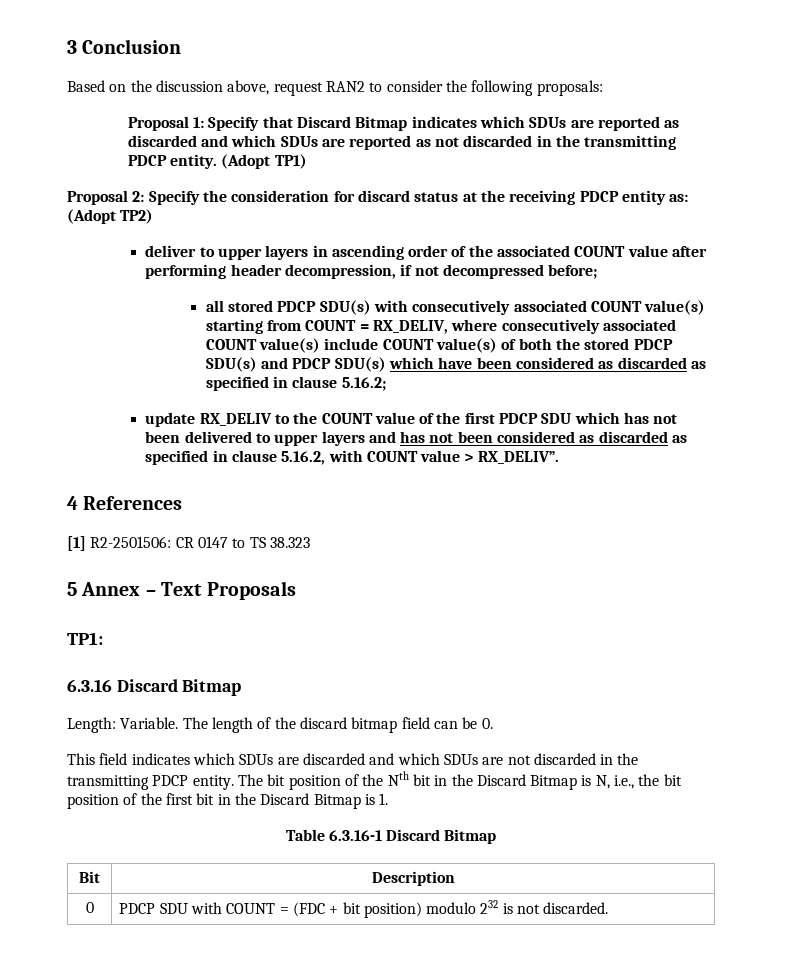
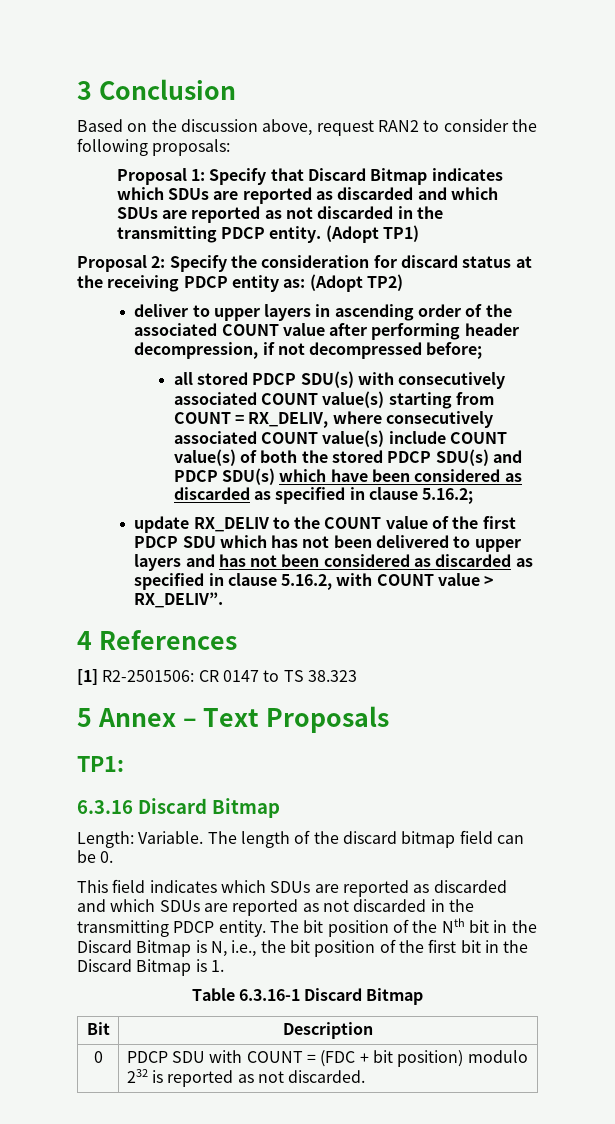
- This field indicates which SDUs are discarded and which SDUs are not discarded in the transmitting PDCP entity.
+ This field indicates which SDUs are reported as discarded and which SDUs are reported as not discarded in the transmitting PDCP entity.
- 0 | PDCP SDU with COUNT = (FDC + bit position) modulo 232 is not discarded.
+ 0 | PDCP SDU with COUNT = (FDC + bit position) modulo 232 is reported as not discarded.

